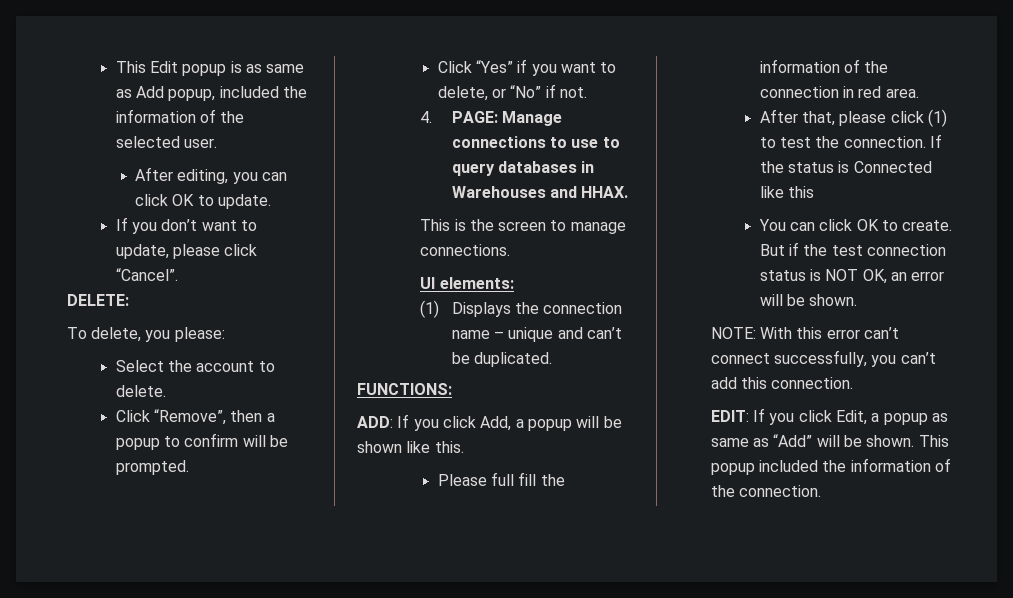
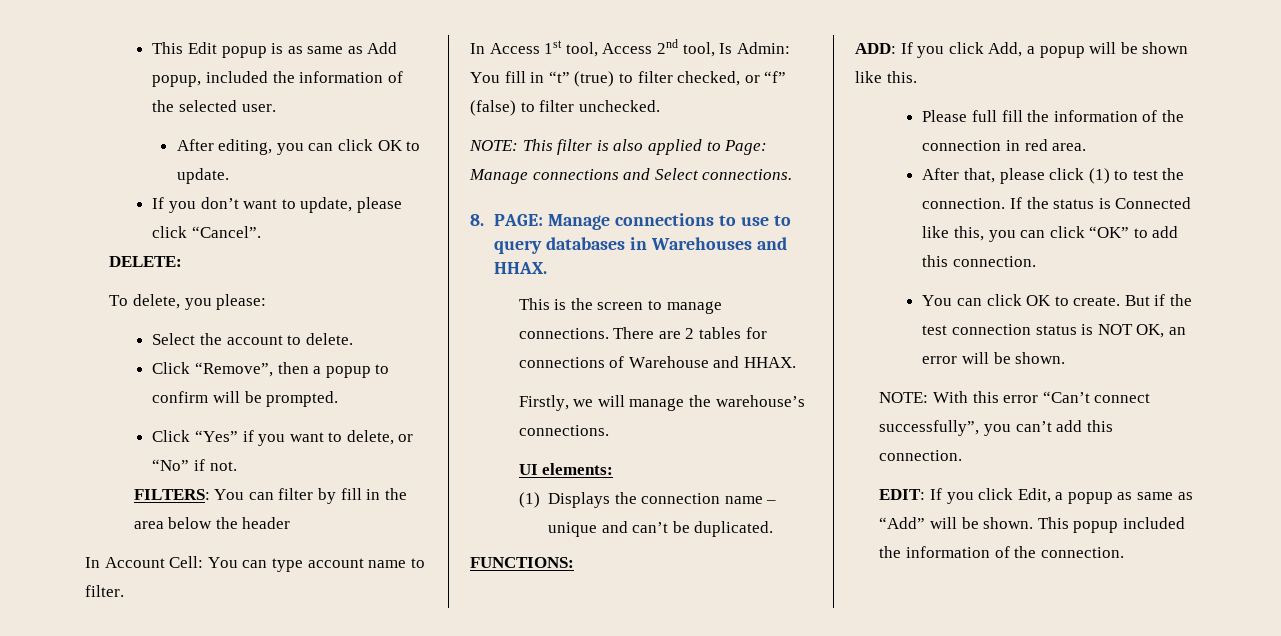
- 4. PAGE: Manage connections to use to query databases in Warehouses and HHAX.
+ FILTERS: You can filter by fill in the area below the header
+ In Account Cell: You can type account name to filter.
+ In Access 1st tool, Access 2nd tool, Is Admin: You fill in “t” (true) to filter checked, or “f” (false) to filter unchecked.
+ NOTE: This filter is also applied to Page: Manage connections and Select connections.
+ 8. PAGE: Manage connections to use to query databases in Warehouses and HHAX.
+ There are 2 tables for connections of Warehouse and HHAX.
+ Firstly, we will manage the warehouse’s connections.
- If the status is Connected like this
+ If the status is Connected like this, you can click “OK” to add this connection.
- NOTE: With this error can’t connect successfully, you can’t add this connection.
+ NOTE: With this error “Can’t connect successfully”, you can’t add this connection.

